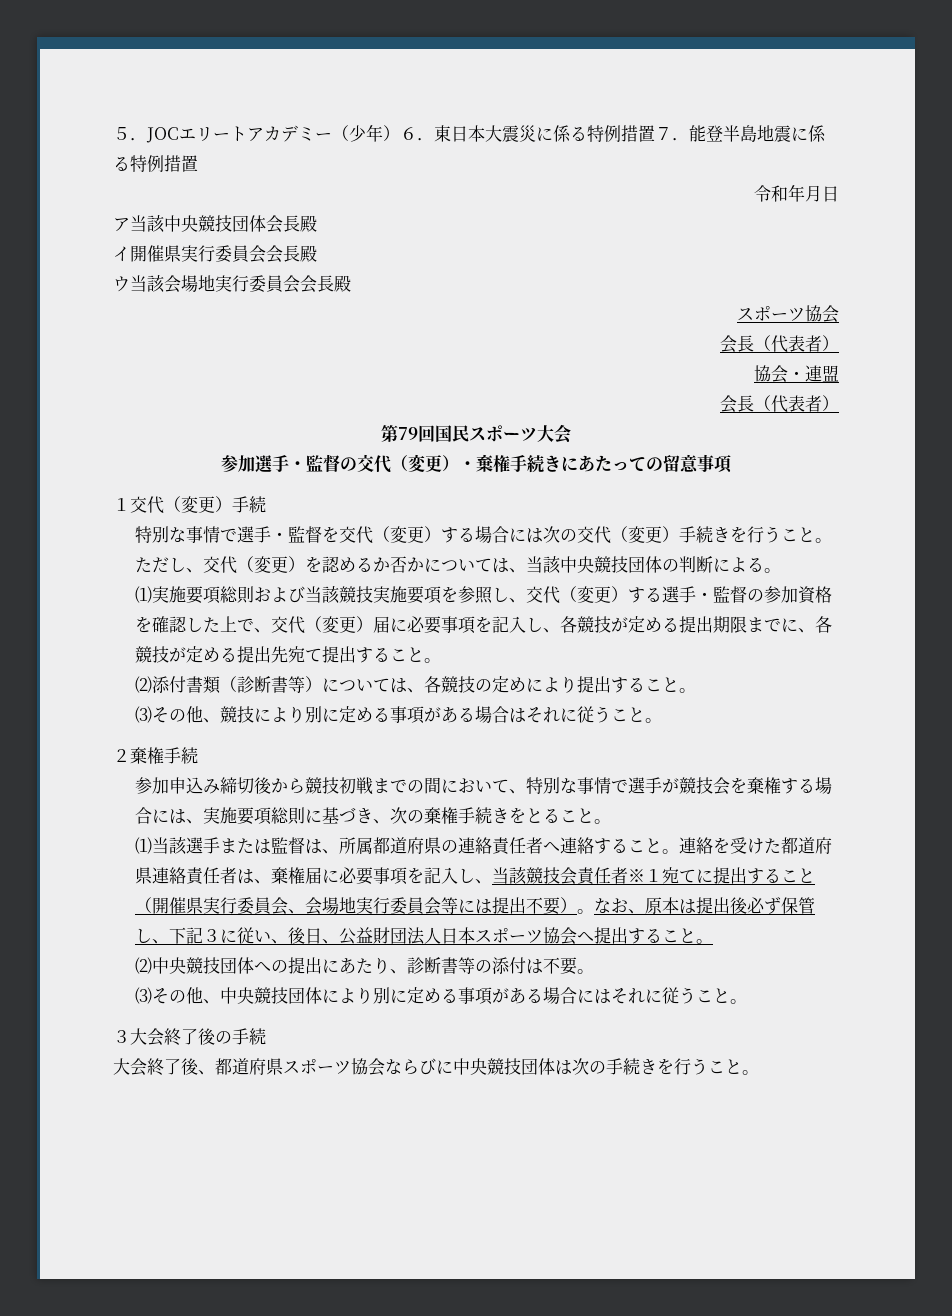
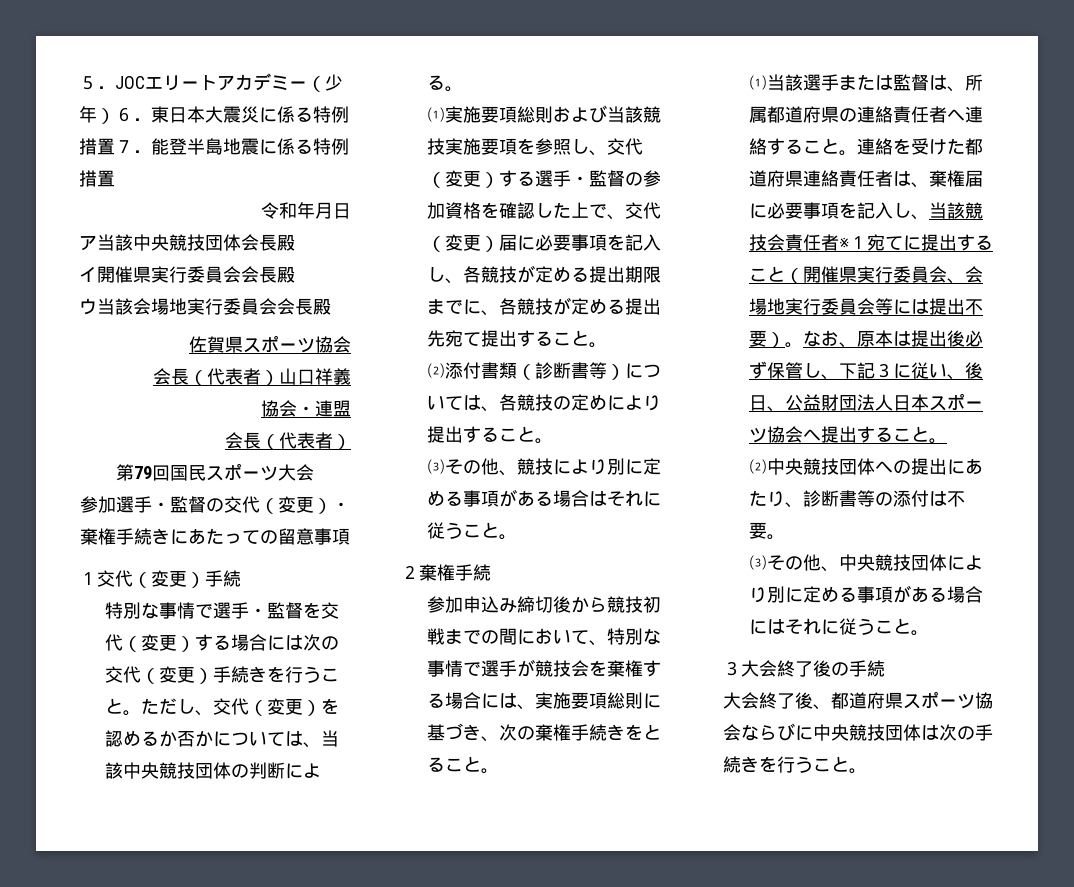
  ウ当該会場地実行委員会会長殿
- スポーツ協会
- 会長（代表者）
+ 佐賀県スポーツ協会
+ 会長（代表者）山口祥義

